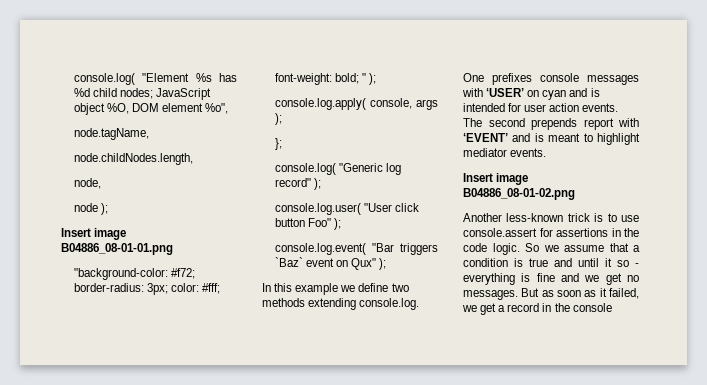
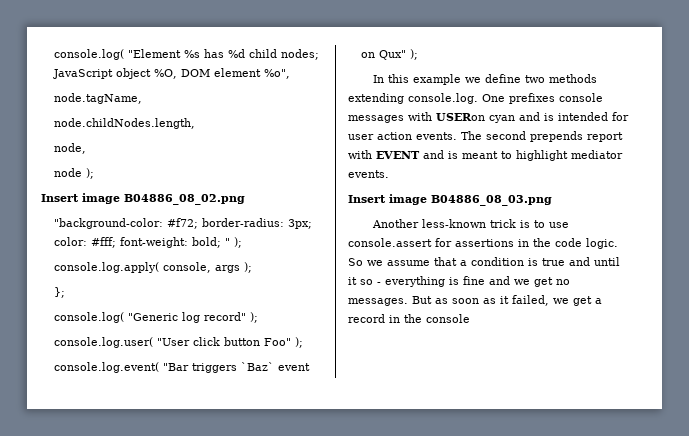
- Insert image B04886_08-01-01.png
+ Insert image B04886_08_02.png
- In this example we define two methods extending console.log. One prefixes console messages with ‘USER’ on cyan and is intended for user action events.
+ In this example we define two methods extending console.log. One prefixes console messages with USERon cyan and is intended for user action events.
- The second prepends report with ‘EVENT’ and is meant to highlight mediator events.
+ The second prepends report with EVENT and is meant to highlight mediator events.
- Insert image B04886_08-01-02.png
+ Insert image B04886_08_03.png

